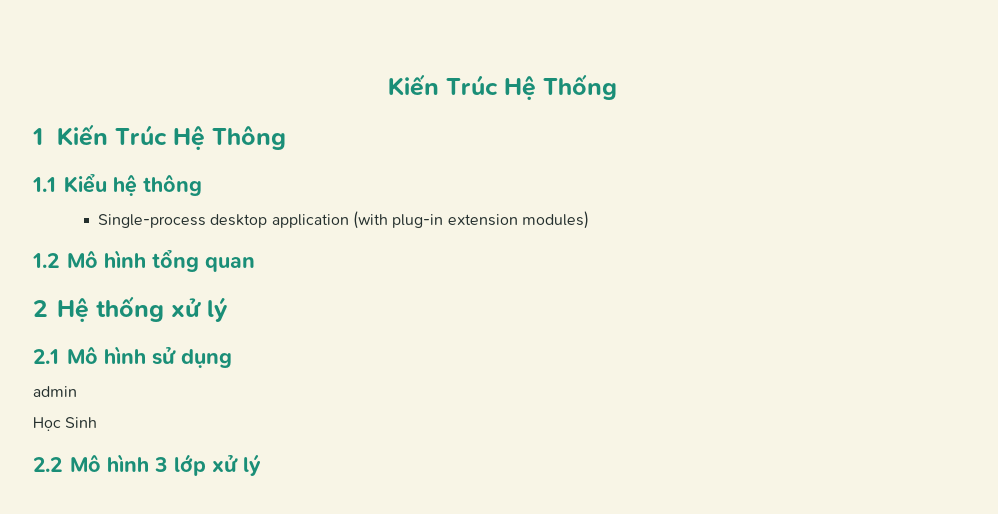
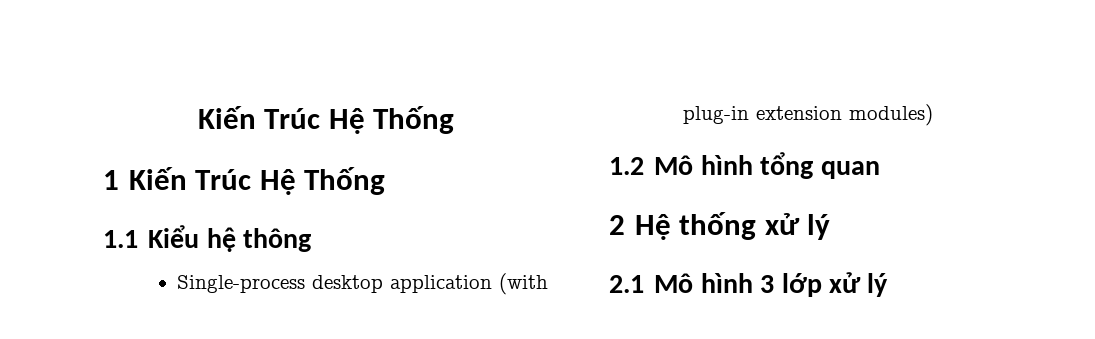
- 1 Kiến Trúc Hệ Thông
+ 1 Kiến Trúc Hệ Thống
- 2.1 Mô hình sử dụng
- admin
- Học Sinh
- 2.2 Mô hình 3 lớp xử lý
+ 2.1 Mô hình 3 lớp xử lý

